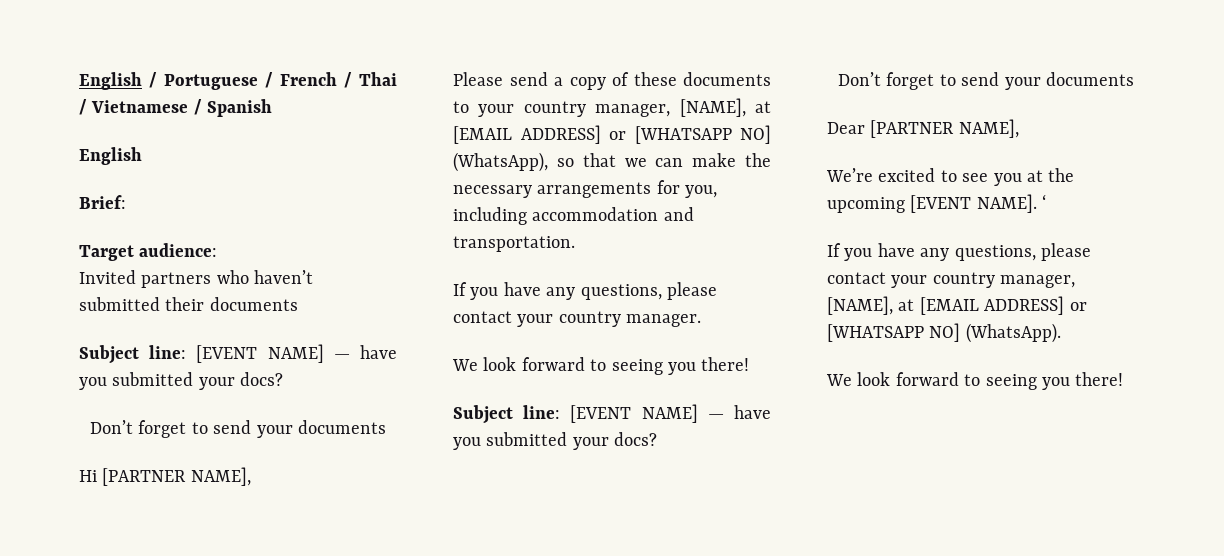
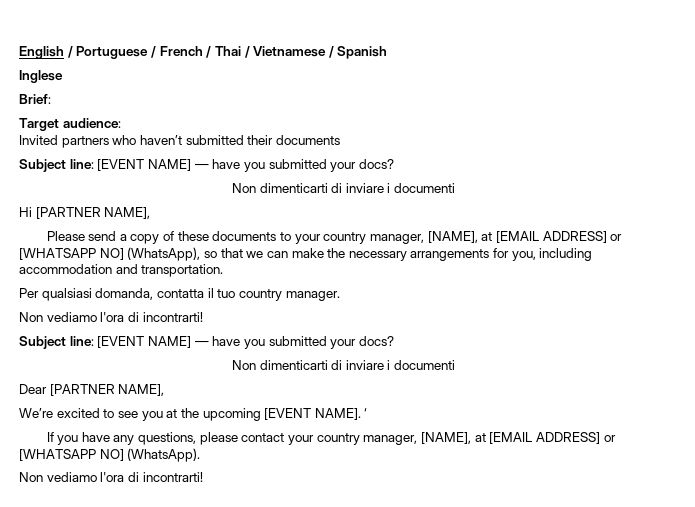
  English / Portuguese / French / Thai / Vietnamese / Spanish
- English
+ Inglese
  Invited partners who haven’t submitted their documents
  Subject line: [EVENT NAME] — have you submitted your docs?
- Don’t forget to send your documents
+ Non dimenticarti di inviare i documenti
- If you have any questions, please contact your country manager.
- We look forward to seeing you there!
+ Per qualsiasi domanda, contatta il tuo country manager.
+ Non vediamo l'ora di incontrarti!
  Subject line: [EVENT NAME] — have you submitted your docs?
- Don’t forget to send your documents
+ Non dimenticarti di inviare i documenti
  If you have any questions, please contact your country manager, [NAME], at [EMAIL ADDRESS] or [WHATSAPP NO] (WhatsApp).
- We look forward to seeing you there!
+ Non vediamo l'ora di incontrarti!

